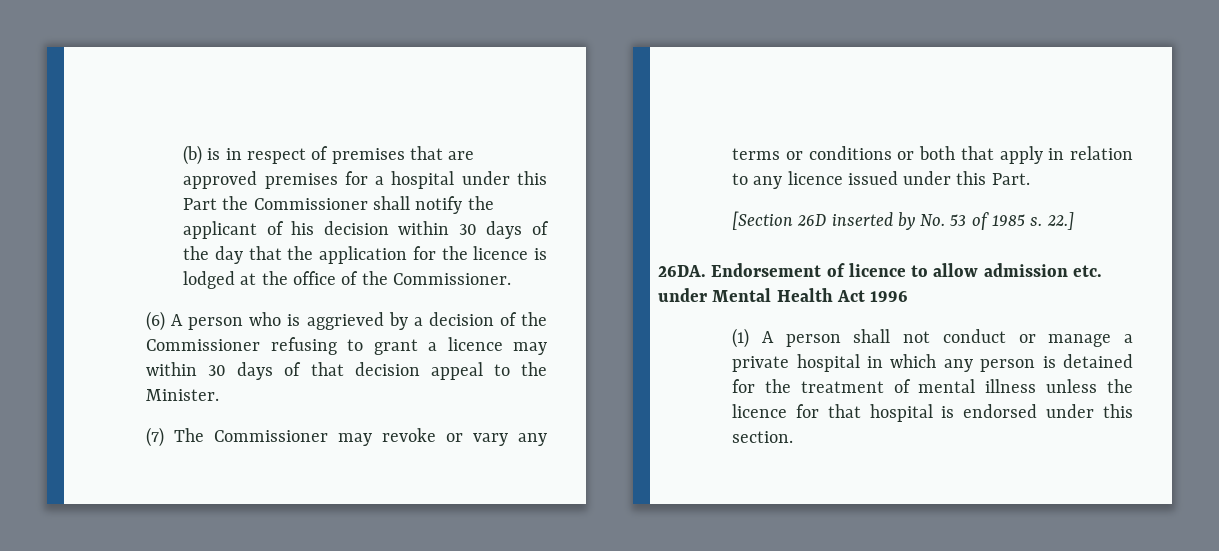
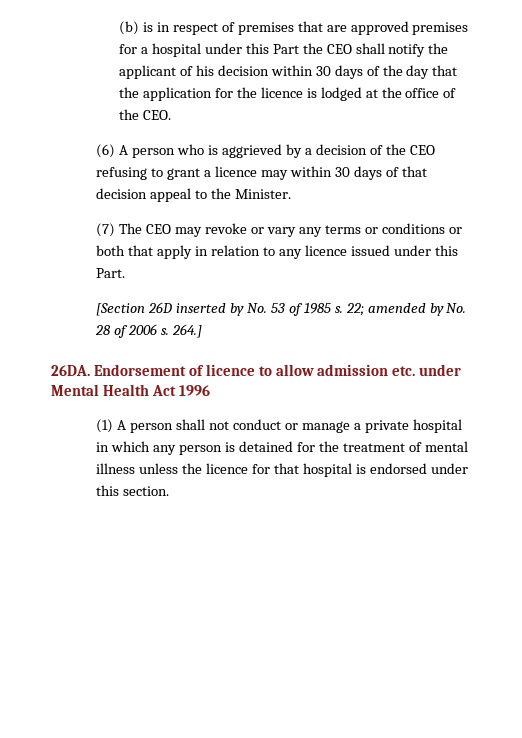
- (b) is in respect of premises that are approved premises for a hospital under this Part the Commissioner shall notify the applicant of his decision within 30 days of the day that the application for the licence is lodged at the office of the Commissioner.
+ (b) is in respect of premises that are approved premises for a hospital under this Part the CEO shall notify the applicant of his decision within 30 days of the day that the application for the licence is lodged at the office of the CEO.
- (6) A person who is aggrieved by a decision of the Commissioner refusing to grant a licence may within 30 days of that decision appeal to the Minister.
+ (6) A person who is aggrieved by a decision of the CEO refusing to grant a licence may within 30 days of that decision appeal to the Minister.
- (7) The Commissioner may revoke or vary any terms or conditions or both that apply in relation to any licence issued under this Part.
+ (7) The CEO may revoke or vary any terms or conditions or both that apply in relation to any licence issued under this Part.
- 22.]
+ 22; amended by No. 28 of 2006 s. 264.]

